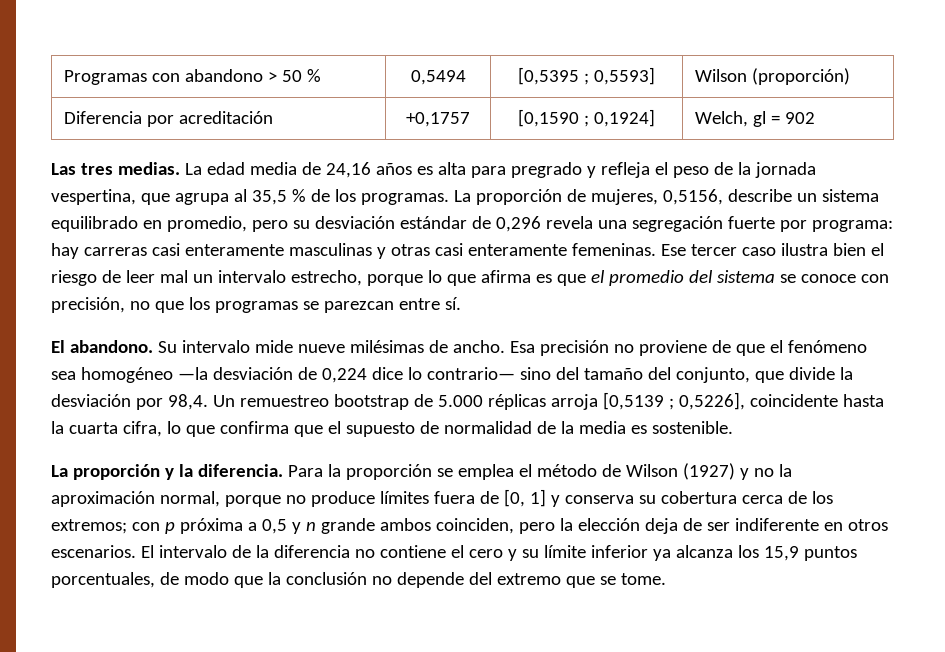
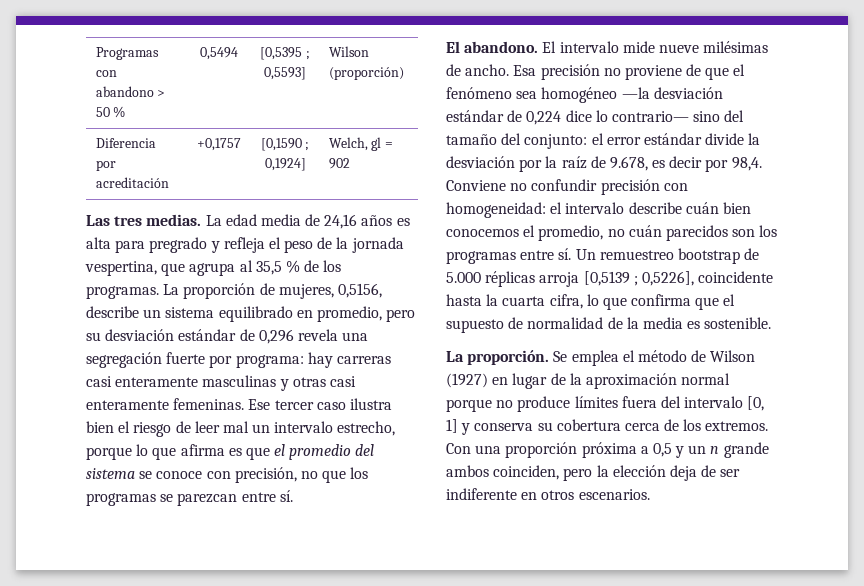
- Su intervalo mide nueve milésimas de ancho.
+ El intervalo mide nueve milésimas de ancho.
- Esa precisión no proviene de que el fenómeno sea homogéneo —la desviación de 0,224 dice lo contrario— sino del tamaño del conjunto, que divide la desviación por 98,4.
+ Esa precisión no proviene de que el fenómeno sea homogéneo —la desviación estándar de 0,224 dice lo contrario— sino del tamaño del conjunto: el error estándar divide la desviación por la raíz de 9.678, es decir por 98,4. Conviene no confundir precisión con homogeneidad: el intervalo describe cuán bien conocemos el promedio, no cuán parecidos son los programas entre sí.
- La proporción y la diferencia. Para la proporción se emplea el método de Wilson (1927) y no la aproximación normal, porque no produce límites fuera de [0, 1] y conserva su cobertura cerca de los extremos; con p próxima a 0,5 y n grande ambos coinciden, pero la elección deja de ser indiferente en otros escenarios. El intervalo de la diferencia no contiene el cero y su límite inferior ya alcanza los 15,9 puntos porcentuales, de modo que la conclusión no depende del extremo que se tome.
+ La proporción. Se emplea el método de Wilson (1927) en lugar de la aproximación normal porque no produce límites fuera del intervalo [0, 1] y conserva su cobertura cerca de los extremos. Con una proporción próxima a 0,5 y un n grande ambos coinciden, pero la elección deja de ser indiferente en otros escenarios.

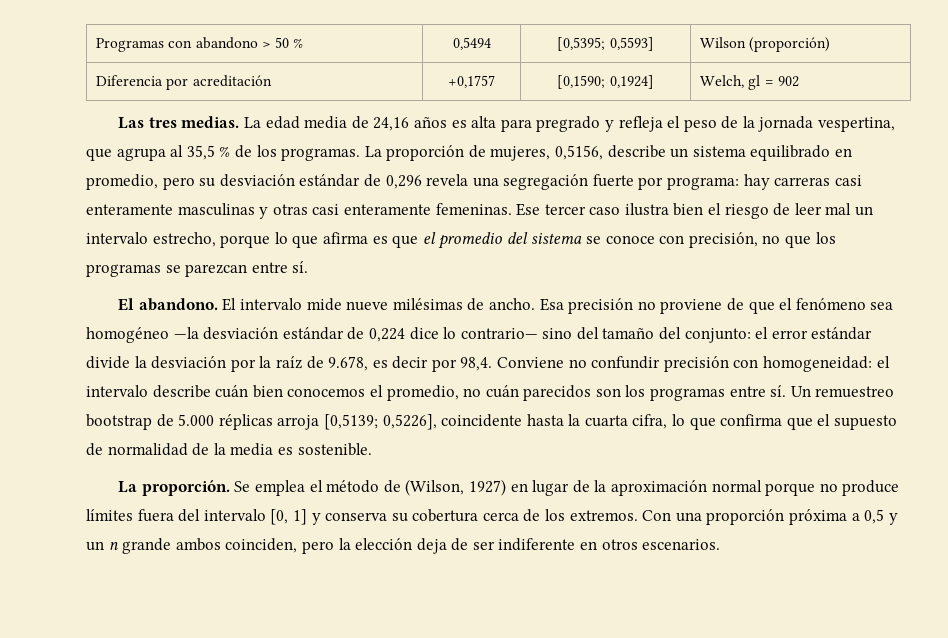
- Programas con abandono > 50 % | 0,5494 | [0,5395 ; 0,5593] | Wilson (proporción)
+ Programas con abandono > 50 % | 0,5494 | [0,5395; 0,5593] | Wilson (proporción)
- Diferencia por acreditación | +0,1757 | [0,1590 ; 0,1924] | Welch, gl = 902
+ Diferencia por acreditación | +0,1757 | [0,1590; 0,1924] | Welch, gl = 902
- Un remuestreo bootstrap de 5.000 réplicas arroja [0,5139 ; 0,5226], coincidente hasta la cuarta cifra, lo que confirma que el supuesto de normalidad de la media es sostenible.
+ Un remuestreo bootstrap de 5.000 réplicas arroja [0,5139; 0,5226], coincidente hasta la cuarta cifra, lo que confirma que el supuesto de normalidad de la media es sostenible.
- Se emplea el método de Wilson (1927) en lugar de la aproximación normal porque no produce límites fuera del intervalo [0, 1] y conserva su cobertura cerca de los extremos.
+ Se emplea el método de (Wilson, 1927) en lugar de la aproximación normal porque no produce límites fuera del intervalo [0, 1] y conserva su cobertura cerca de los extremos.

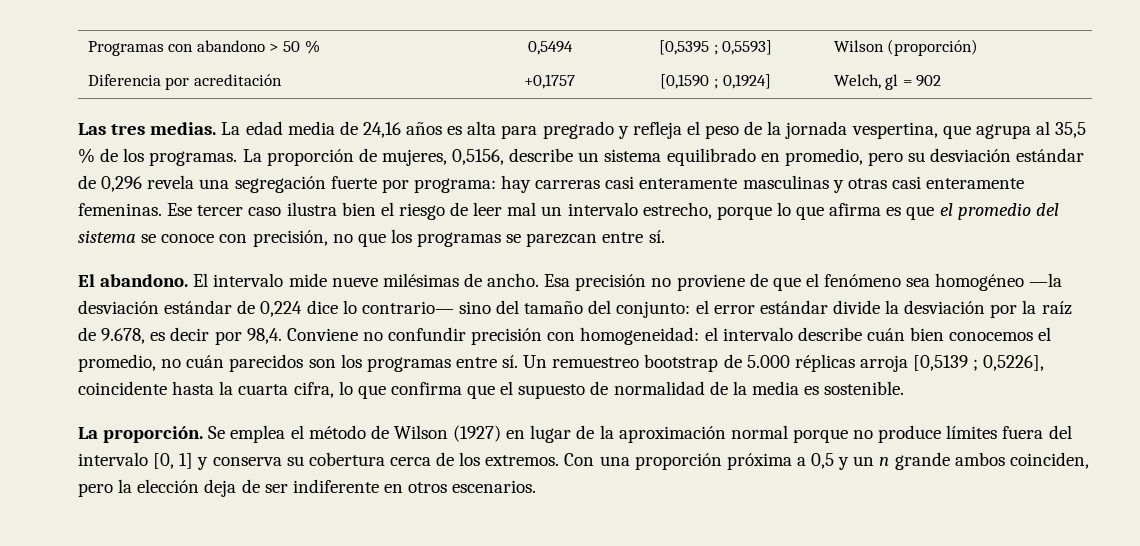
- Programas con abandono > 50 % | 0,5494 | [0,5395; 0,5593] | Wilson (proporción)
+ Programas con abandono > 50 % | 0,5494 | [0,5395 ; 0,5593] | Wilson (proporción)
- Diferencia por acreditación | +0,1757 | [0,1590; 0,1924] | Welch, gl = 902
+ Diferencia por acreditación | +0,1757 | [0,1590 ; 0,1924] | Welch, gl = 902
- Un remuestreo bootstrap de 5.000 réplicas arroja [0,5139; 0,5226], coincidente hasta la cuarta cifra, lo que confirma que el supuesto de normalidad de la media es sostenible.
+ Un remuestreo bootstrap de 5.000 réplicas arroja [0,5139 ; 0,5226], coincidente hasta la cuarta cifra, lo que confirma que el supuesto de normalidad de la media es sostenible.
- Se emplea el método de (Wilson, 1927) en lugar de la aproximación normal porque no produce límites fuera del intervalo [0, 1] y conserva su cobertura cerca de los extremos.
+ Se emplea el método de Wilson (1927) en lugar de la aproximación normal porque no produce límites fuera del intervalo [0, 1] y conserva su cobertura cerca de los extremos.

